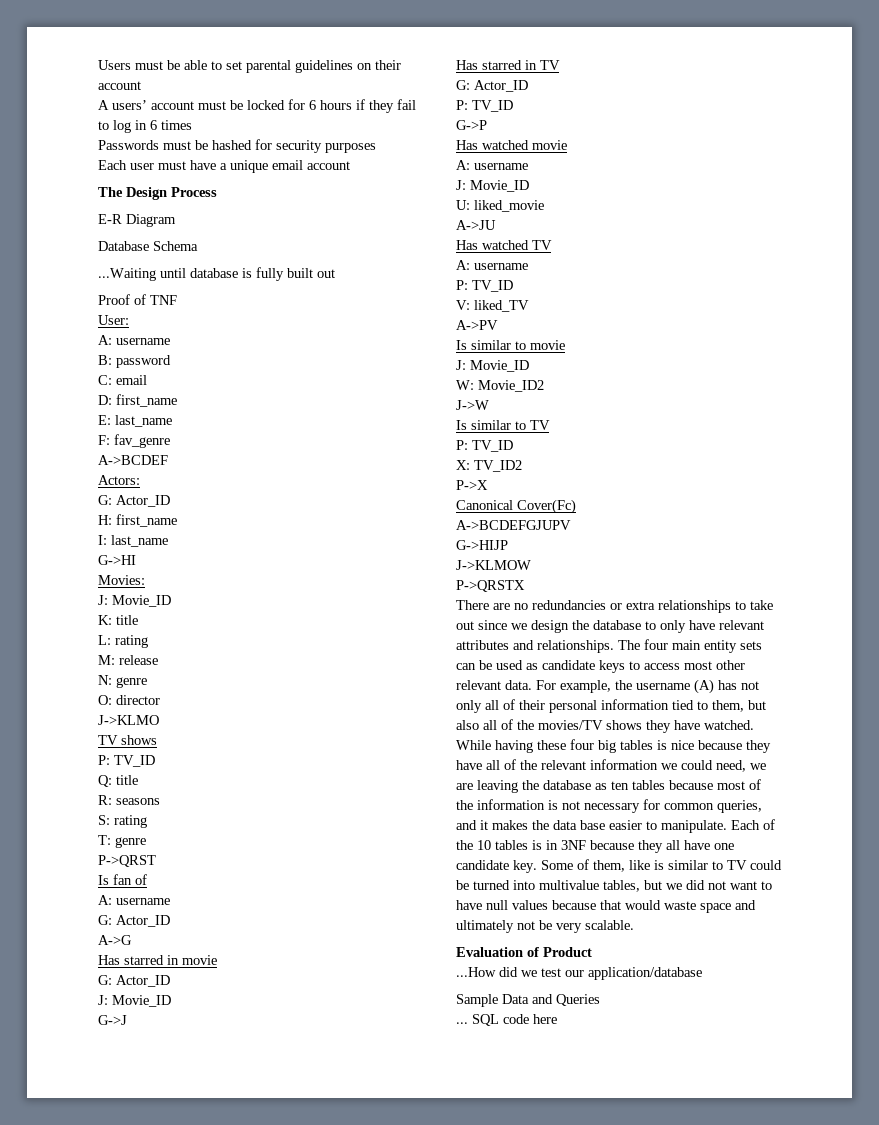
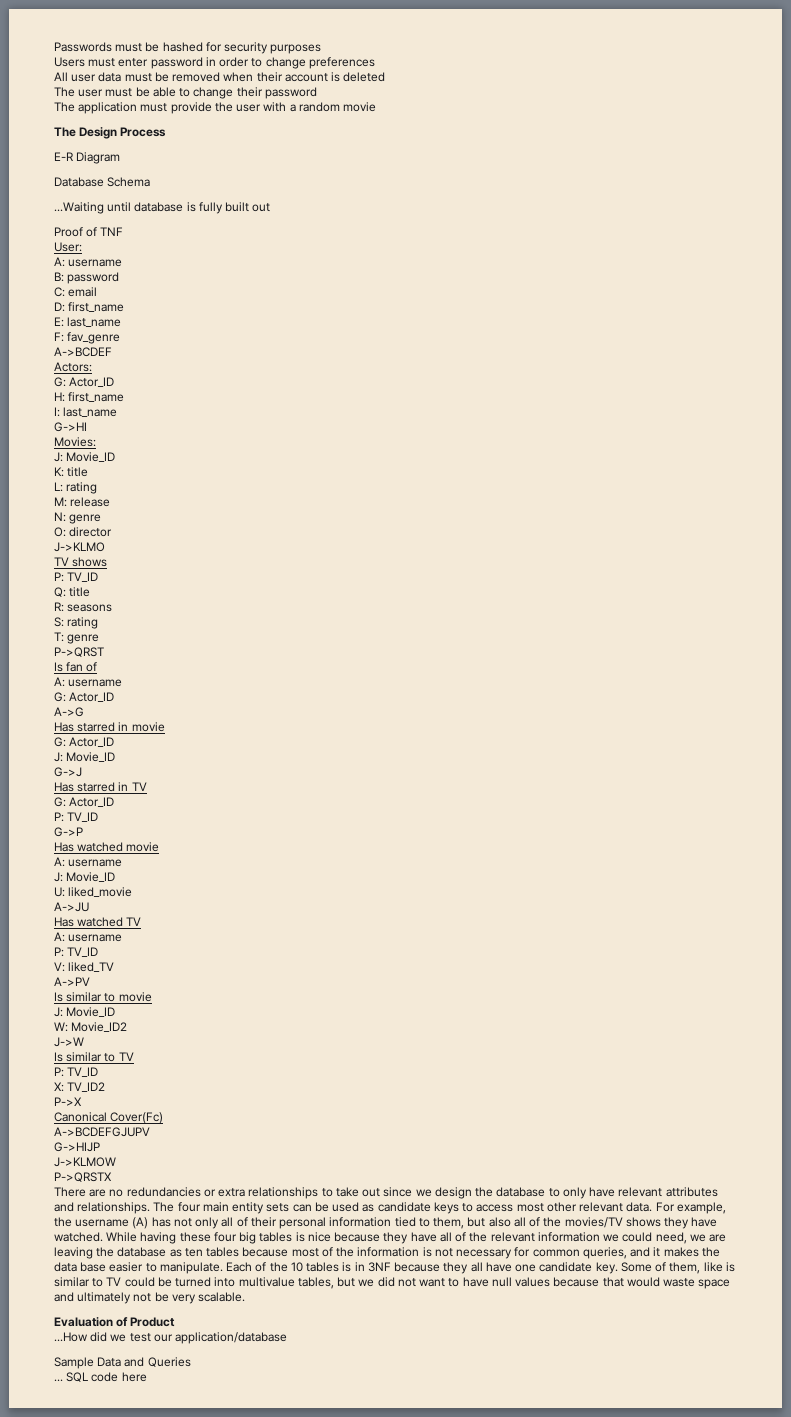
- Users must be able to set parental guidelines on their account
- A users’ account must be locked for 6 hours if they fail to log in 6 times
- Each user must have a unique email account
+ Users must enter password in order to change preferences
+ All user data must be removed when their account is deleted
+ The user must be able to change their password
+ The application must provide the user with a random movie

